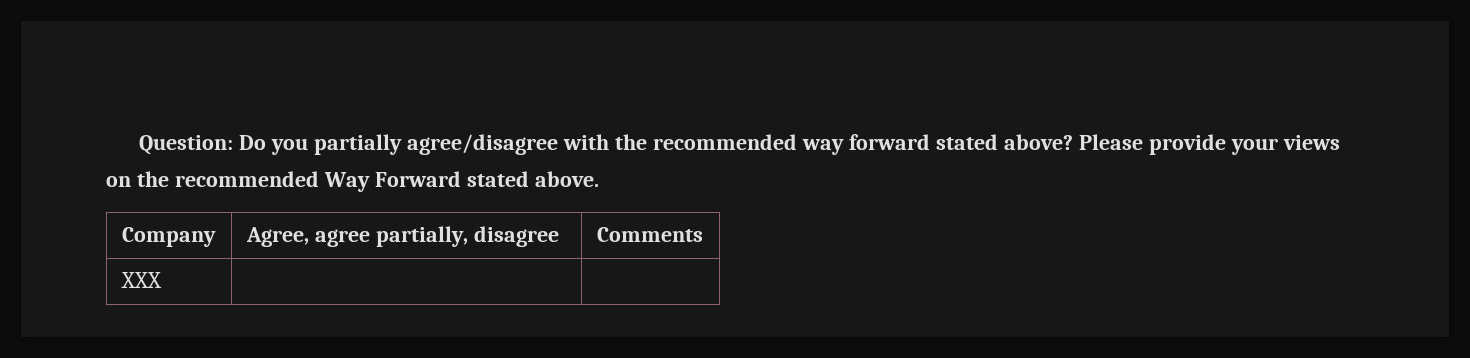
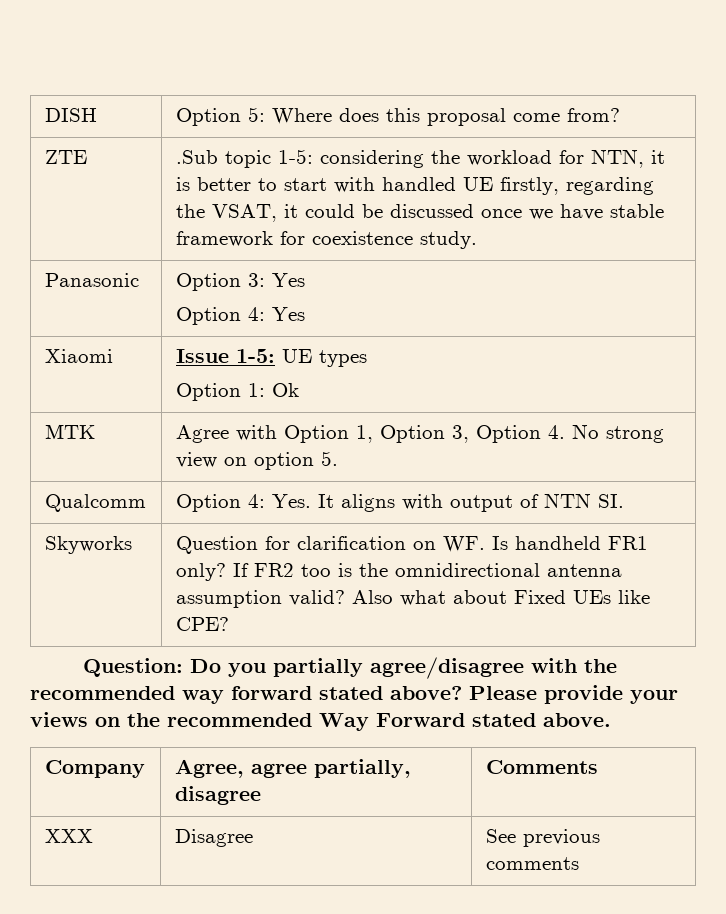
+ DISH | Option 5: Where does this proposal come from?
+ ZTE | .Sub topic 1-5: considering the workload for NTN, it is better to start with handled UE firstly, regarding the VSAT, it could be discussed once we have stable framework for coexistence study.
+ Panasonic | Option 3: Yes
+ Option 4: Yes
+ Xiaomi | Issue 1-5: UE types
+ Option 1: Ok
+ MTK | Agree with Option 1, Option 3, Option 4. No strong view on option 5.
+ Qualcomm | Option 4: Yes. It aligns with output of NTN SI.
+ Skyworks | Question for clarification on WF. Is handheld FR1 only? If FR2 too is the omnidirectional antenna assumption valid? Also what about Fixed UEs like CPE?
- XXX | |
+ XXX | Disagree | See previous comments

